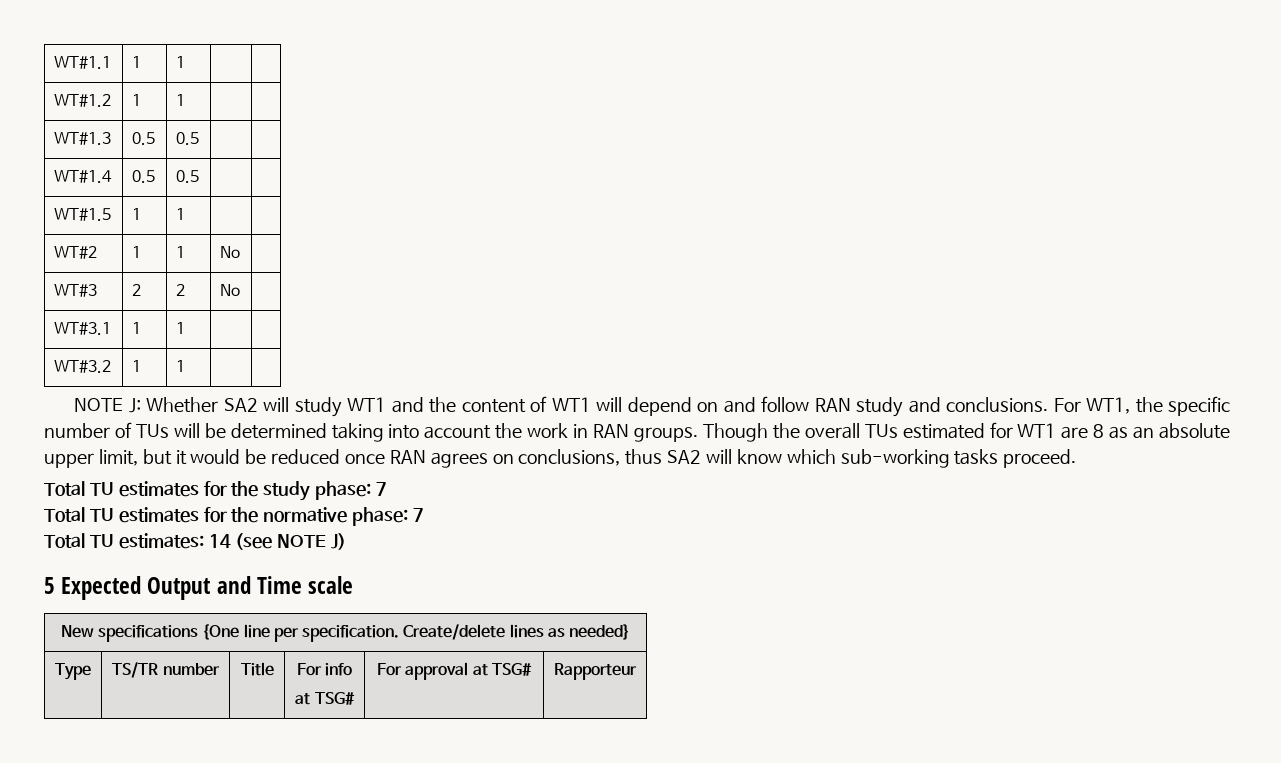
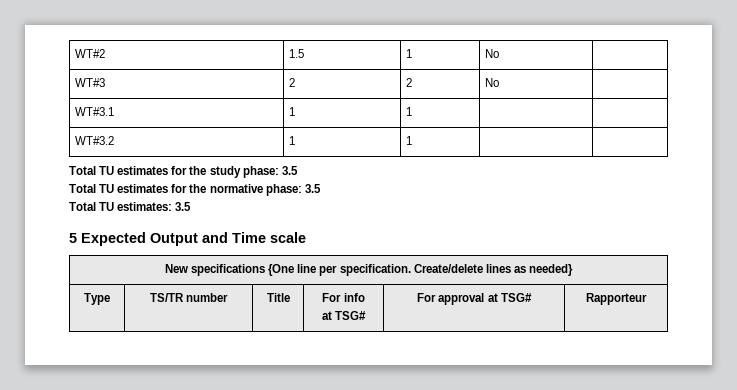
- WT#1.1 | 1 | 1 | |
- WT#1.2 | 1 | 1 | |
- WT#1.3 | 0.5 | 0.5 | |
- WT#1.4 | 0.5 | 0.5 | |
- WT#1.5 | 1 | 1 | |
- WT#2 | 1 | 1 | No |
+ WT#2 | 1.5 | 1 | No |
- NOTE J: Whether SA2 will study WT1 and the content of WT1 will depend on and follow RAN study and conclusions. For WT1, the specific number of TUs will be determined taking into account the work in RAN groups. Though the overall TUs estimated for WT1 are 8 as an absolute upper limit, but it would be reduced once RAN agrees on conclusions, thus SA2 will know which sub-working tasks proceed.
- Total TU estimates for the study phase: 7
+ Total TU estimates for the study phase: 3.5
- Total TU estimates for the normative phase: 7
+ Total TU estimates for the normative phase: 3.5
- Total TU estimates: 14 (see NOTE J)
+ Total TU estimates: 3.5

